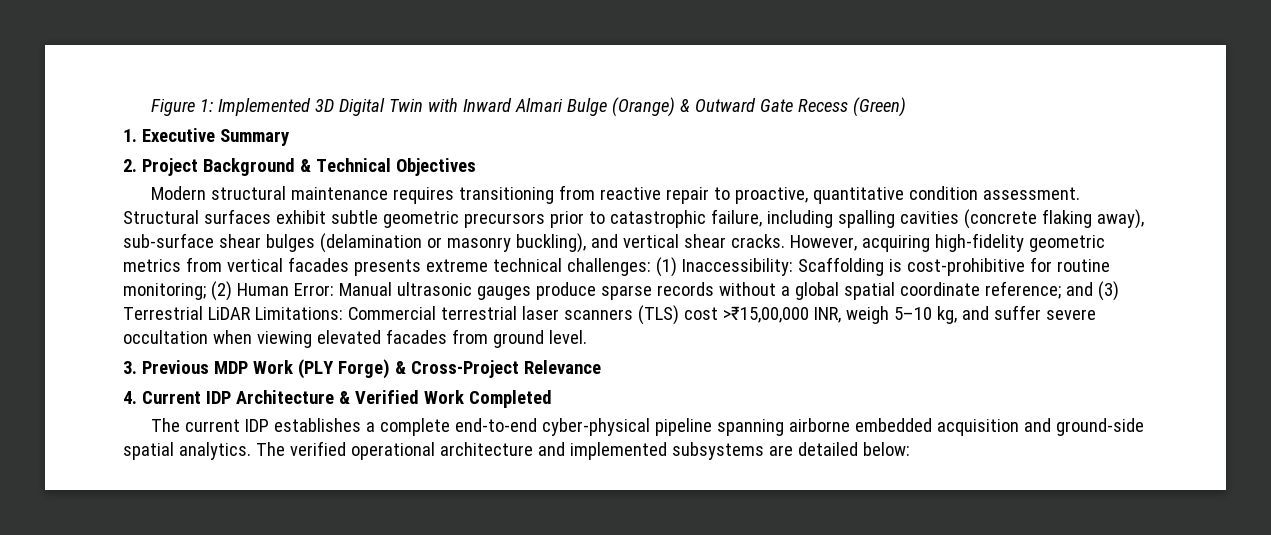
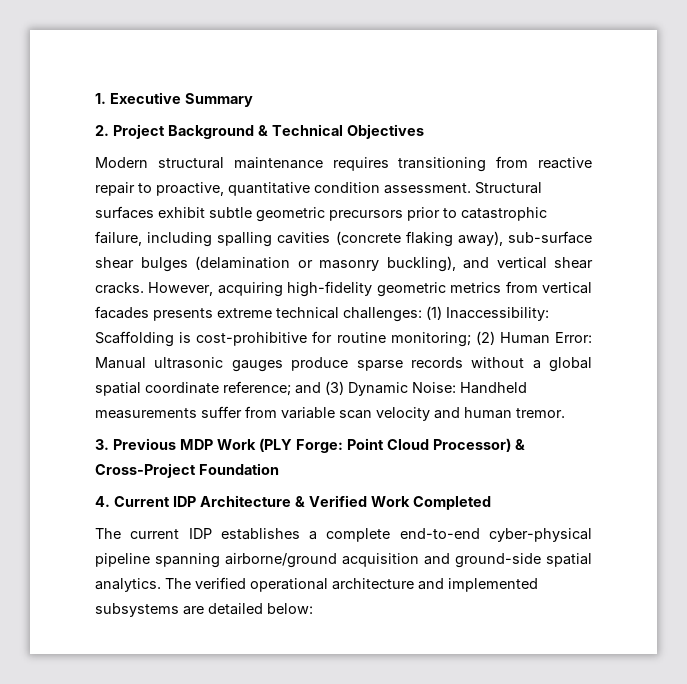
- Figure 1: Implemented 3D Digital Twin with Inward Almari Bulge (Orange) & Outward Gate Recess (Green)
- However, acquiring high-fidelity geometric metrics from vertical facades presents extreme technical challenges: (1) Inaccessibility: Scaffolding is cost-prohibitive for routine monitoring; (2) Human Error: Manual ultrasonic gauges produce sparse records without a global spatial coordinate reference; and (3) Terrestrial LiDAR Limitations: Commercial terrestrial laser scanners (TLS) cost >₹15,00,000 INR, weigh 5–10 kg, and suffer severe occultation when viewing elevated facades from ground level.
+ However, acquiring high-fidelity geometric metrics from vertical facades presents extreme technical challenges: (1) Inaccessibility: Scaffolding is cost-prohibitive for routine monitoring; (2) Human Error: Manual ultrasonic gauges produce sparse records without a global spatial coordinate reference; and (3) Dynamic Noise: Handheld measurements suffer from variable scan velocity and human tremor.
- 3. Previous MDP Work (PLY Forge) & Cross-Project Relevance
+ 3. Previous MDP Work (PLY Forge: Point Cloud Processor) & Cross-Project Foundation
- The current IDP establishes a complete end-to-end cyber-physical pipeline spanning airborne embedded acquisition and ground-side spatial analytics.
+ The current IDP establishes a complete end-to-end cyber-physical pipeline spanning airborne/ground acquisition and ground-side spatial analytics.

